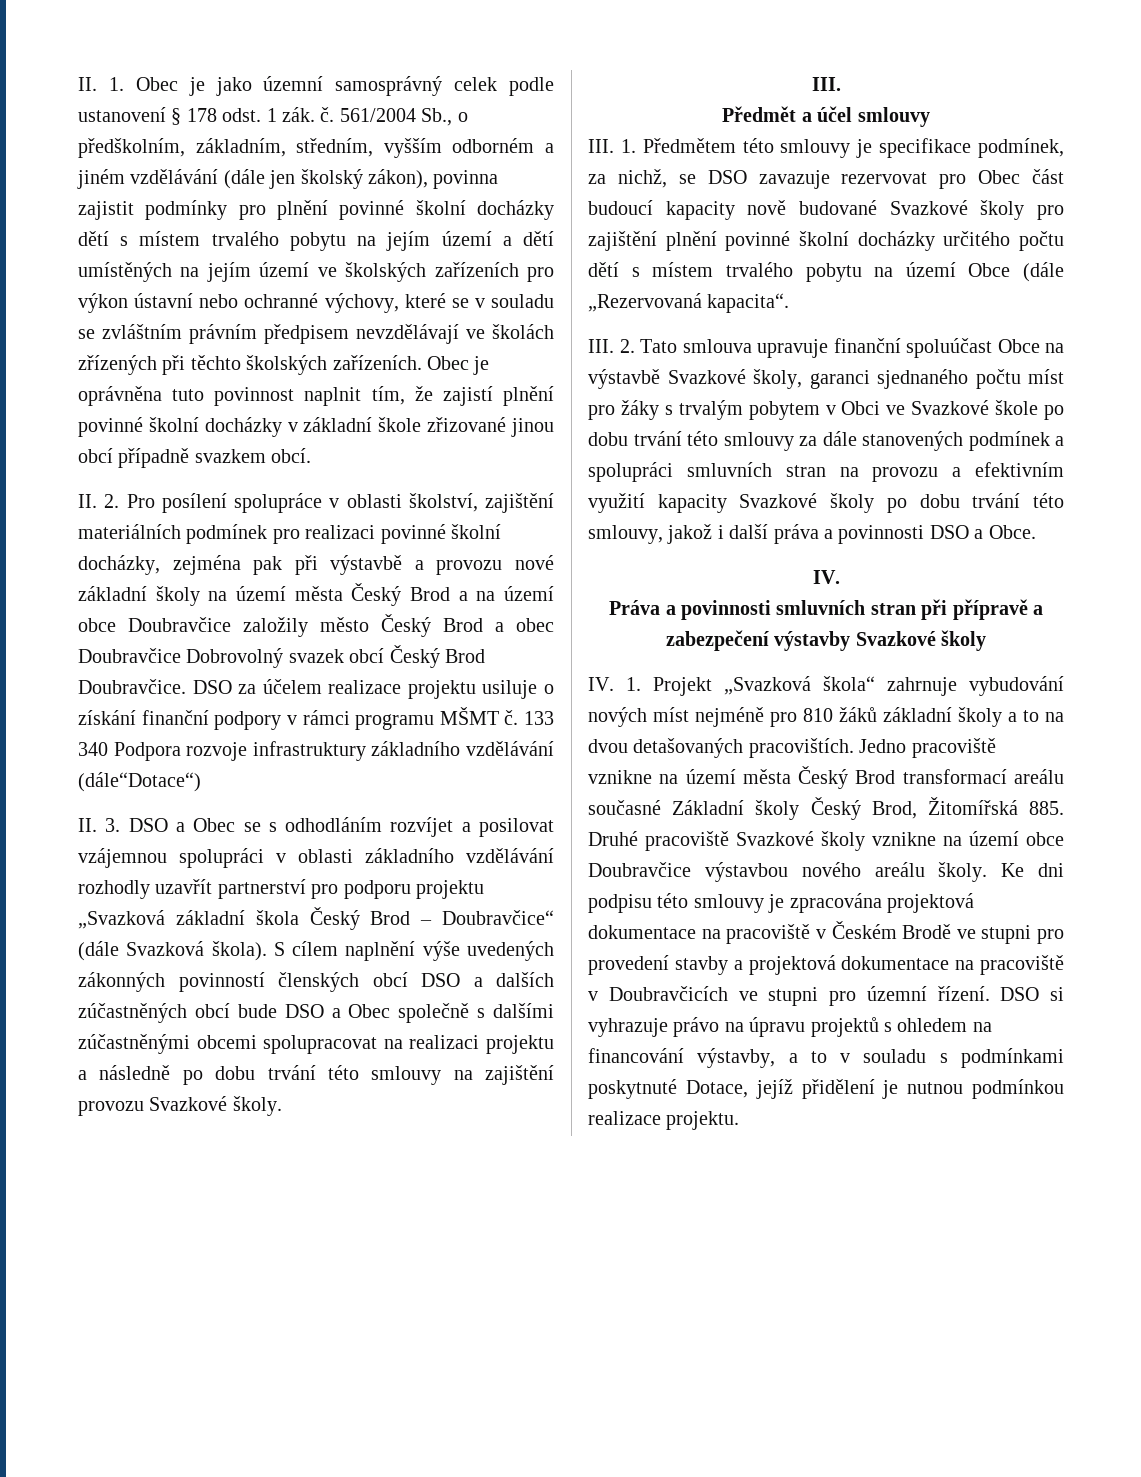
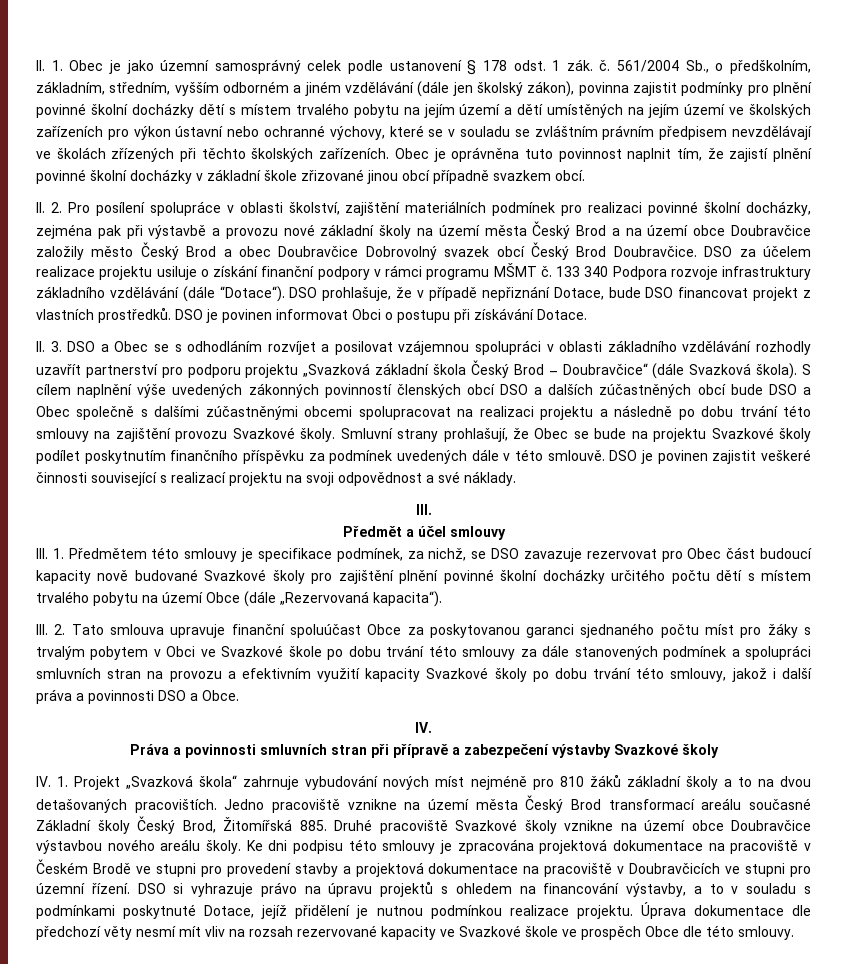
- 133 340 Podpora rozvoje infrastruktury základního vzdělávání (dále“Dotace“)
+ 133 340 Podpora rozvoje infrastruktury základního vzdělávání (dále “Dotace“). DSO prohlašuje, že v případě nepřiznání Dotace, bude DSO financovat projekt z vlastních prostředků. DSO je povinen informovat Obci o postupu při získávání Dotace.
+ Smluvní strany prohlašují, že Obec se bude na projektu Svazkové školy podílet poskytnutím finančního příspěvku za podmínek uvedených dále v této smlouvě. DSO je povinen zajistit veškeré činnosti související s realizací projektu na svoji odpovědnost a své náklady.
- III. 1. Předmětem této smlouvy je specifikace podmínek, za nichž, se DSO zavazuje rezervovat pro Obec část budoucí kapacity nově budované Svazkové školy pro zajištění plnění povinné školní docházky určitého počtu dětí s místem trvalého pobytu na území Obce (dále „Rezervovaná kapacita“.
+ III. 1. Předmětem této smlouvy je specifikace podmínek, za nichž, se DSO zavazuje rezervovat pro Obec část budoucí kapacity nově budované Svazkové školy pro zajištění plnění povinné školní docházky určitého počtu dětí s místem trvalého pobytu na území Obce (dále „Rezervovaná kapacita“).
- III. 2. Tato smlouva upravuje finanční spoluúčast Obce na výstavbě Svazkové školy, garanci sjednaného počtu míst pro žáky s trvalým pobytem v Obci ve Svazkové škole po dobu trvání této smlouvy za dále stanovených podmínek a spolupráci smluvních stran na provozu a efektivním využití kapacity Svazkové školy po dobu trvání této smlouvy, jakož i další práva a povinnosti DSO a Obce.
+ III. 2. Tato smlouva upravuje finanční spoluúčast Obce za poskytovanou garanci sjednaného počtu míst pro žáky s trvalým pobytem v Obci ve Svazkové škole po dobu trvání této smlouvy za dále stanovených podmínek a spolupráci smluvních stran na provozu a efektivním využití kapacity Svazkové školy po dobu trvání této smlouvy, jakož i další práva a povinnosti DSO a Obce.
+ Úprava dokumentace dle předchozí věty nesmí mít vliv na rozsah rezervované kapacity ve Svazkové škole ve prospěch Obce dle této smlouvy.

